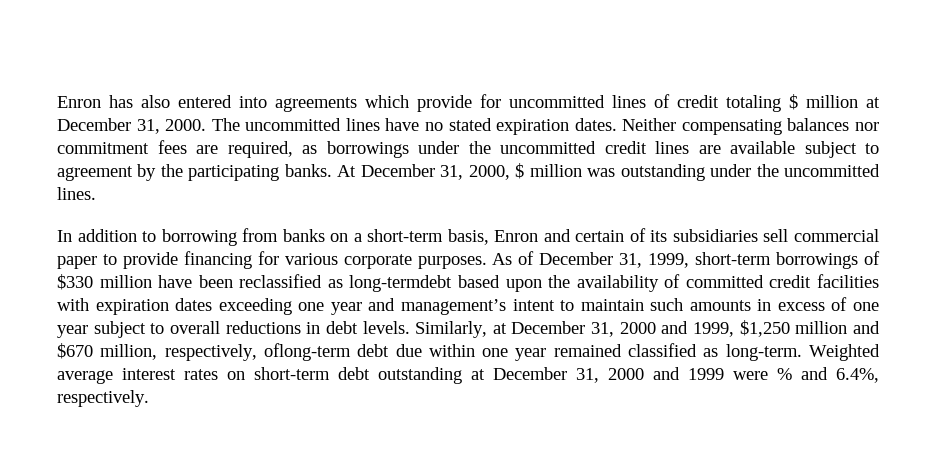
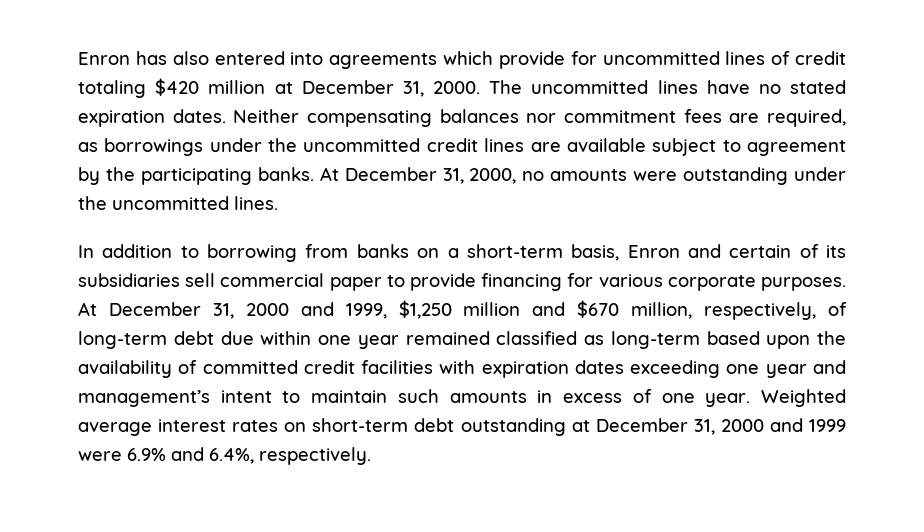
- Enron has also entered into agreements which provide for uncommitted lines of credit totaling $ million at December 31, 2000.
+ Enron has also entered into agreements which provide for uncommitted lines of credit totaling $420 million at December 31, 2000.
- At December 31, 2000, $ million was outstanding under the uncommitted lines.
+ At December 31, 2000, no amounts were outstanding under the uncommitted lines.
- As of December 31, 1999, short-term borrowings of $330 million have been reclassified as long-termdebt based upon the availability of committed credit facilities with expiration dates exceeding one year and management’s intent to maintain such amounts in excess of one year subject to overall reductions in debt levels. Similarly, at December 31, 2000 and 1999, $1,250 million and $670 million, respectively, oflong-term debt due within one year remained classified as long-term.
+ At December 31, 2000 and 1999, $1,250 million and $670 million, respectively, of long-term debt due within one year remained classified as long-term based upon the availability of committed credit facilities with expiration dates exceeding one year and management’s intent to maintain such amounts in excess of one year.
- Weighted average interest rates on short-term debt outstanding at December 31, 2000 and 1999 were % and 6.4%, respectively.
+ Weighted average interest rates on short-term debt outstanding at December 31, 2000 and 1999 were 6.9% and 6.4%, respectively.

